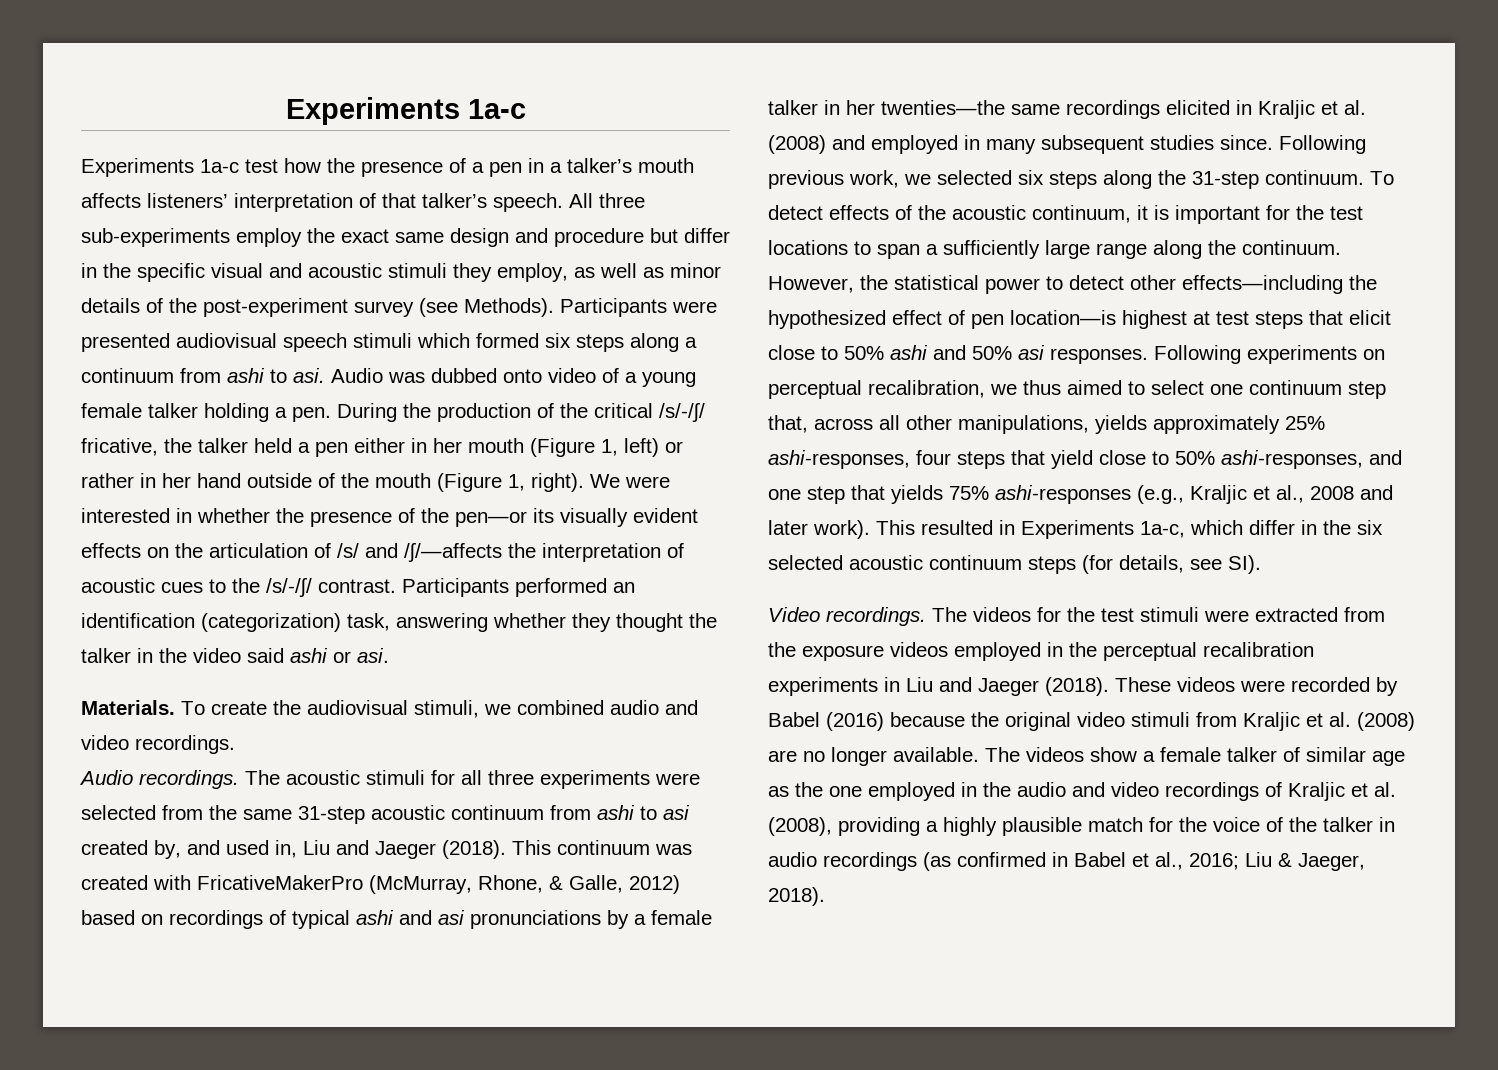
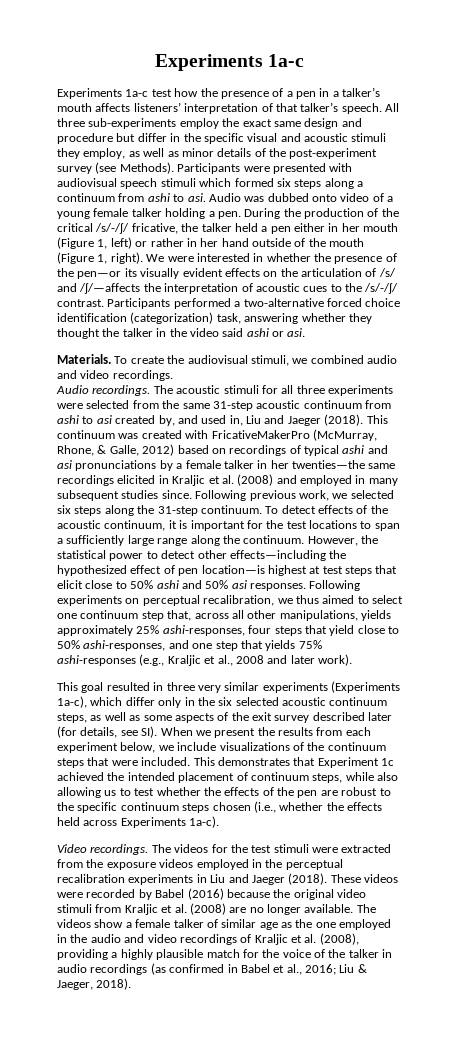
- Participants were presented audiovisual speech stimuli which formed six steps along a continuum from ashi to asi.
+ Participants were presented with audiovisual speech stimuli which formed six steps along a continuum from ashi to asi.
- Participants performed an identification (categorization) task, answering whether they thought the talker in the video said ashi or asi.
+ Participants performed a two-alternative forced choice identification (categorization) task, answering whether they thought the talker in the video said ashi or asi.
- Following experiments on perceptual recalibration, we thus aimed to select one continuum step that, across all other manipulations, yields approximately 25% ashi-responses, four steps that yield close to 50% ashi-responses, and one step that yields 75% ashi-responses (e.g., Kraljic et al., 2008 and later work). This resulted in Experiments 1a-c, which differ in the six selected acoustic continuum steps (for details, see SI).
+ Following experiments on perceptual recalibration, we thus aimed to select one continuum step that, across all other manipulations, yields approximately 25% ashi-responses, four steps that yield close to 50% ashi-responses, and one step that yields 75% ashi-responses (e.g., Kraljic et al., 2008 and later work).
+ This goal resulted in three very similar experiments (Experiments 1a-c), which differ only in the six selected acoustic continuum steps, as well as some aspects of the exit survey described later (for details, see SI). When we present the results from each experiment below, we include visualizations of the continuum steps that were included. This demonstrates that Experiment 1c achieved the intended placement of continuum steps, while also allowing us to test whether the effects of the pen are robust to the specific continuum steps chosen (i.e., whether the effects held across Experiments 1a-c).

